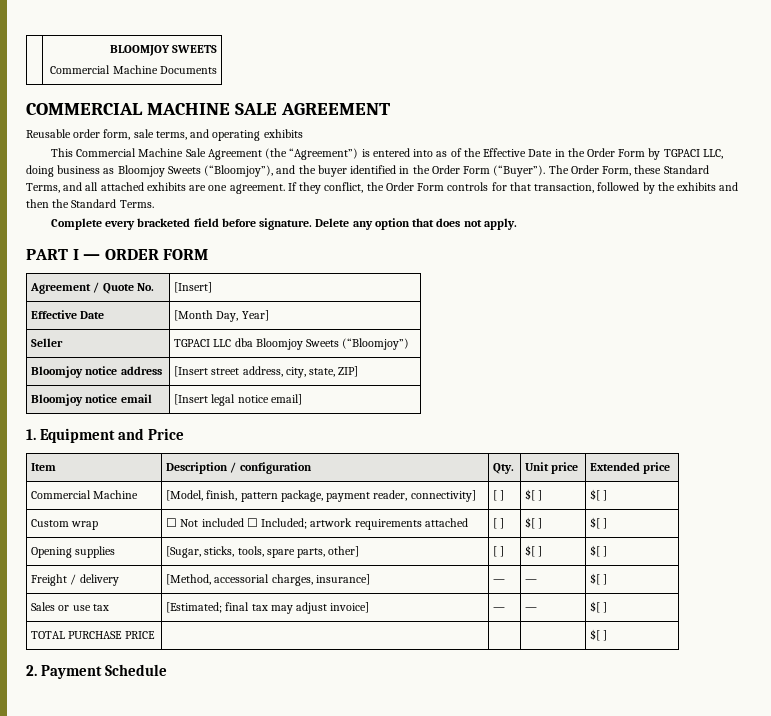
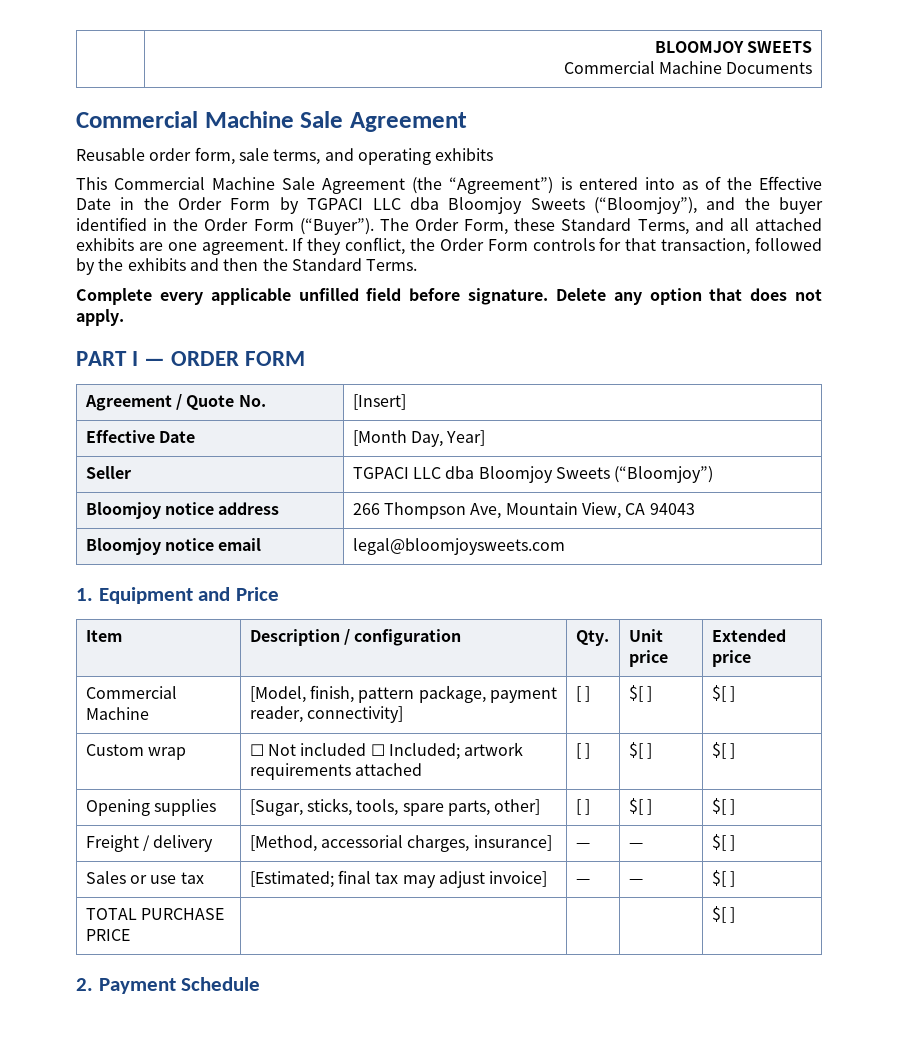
  | BLOOMJOY SWEETS
  Commercial Machine Documents
- COMMERCIAL MACHINE SALE AGREEMENT
+ Commercial Machine Sale Agreement
- This Commercial Machine Sale Agreement (the “Agreement”) is entered into as of the Effective Date in the Order Form by TGPACI LLC, doing business as Bloomjoy Sweets (“Bloomjoy”), and the buyer identified in the Order Form (“Buyer”).
+ This Commercial Machine Sale Agreement (the “Agreement”) is entered into as of the Effective Date in the Order Form by TGPACI LLC dba Bloomjoy Sweets (“Bloomjoy”), and the buyer identified in the Order Form (“Buyer”).
- Complete every bracketed field before signature.
+ Complete every applicable unfilled field before signature.
- Bloomjoy notice address | [Insert street address, city, state, ZIP]
+ Bloomjoy notice address | 266 Thompson Ave, Mountain View, CA 94043
- Bloomjoy notice email | [Insert legal notice email]
+ Bloomjoy notice email | legal@bloomjoysweets.com

